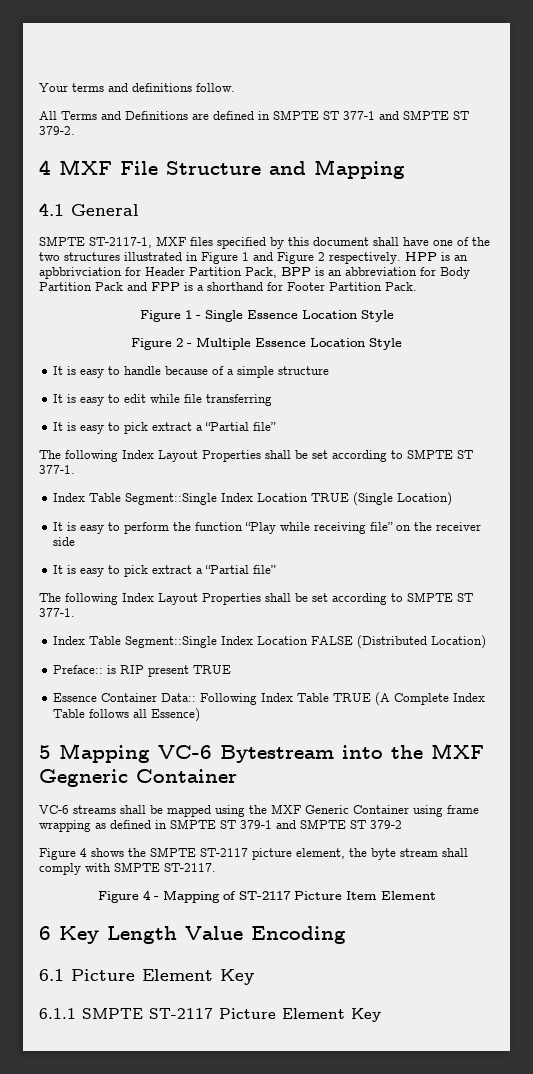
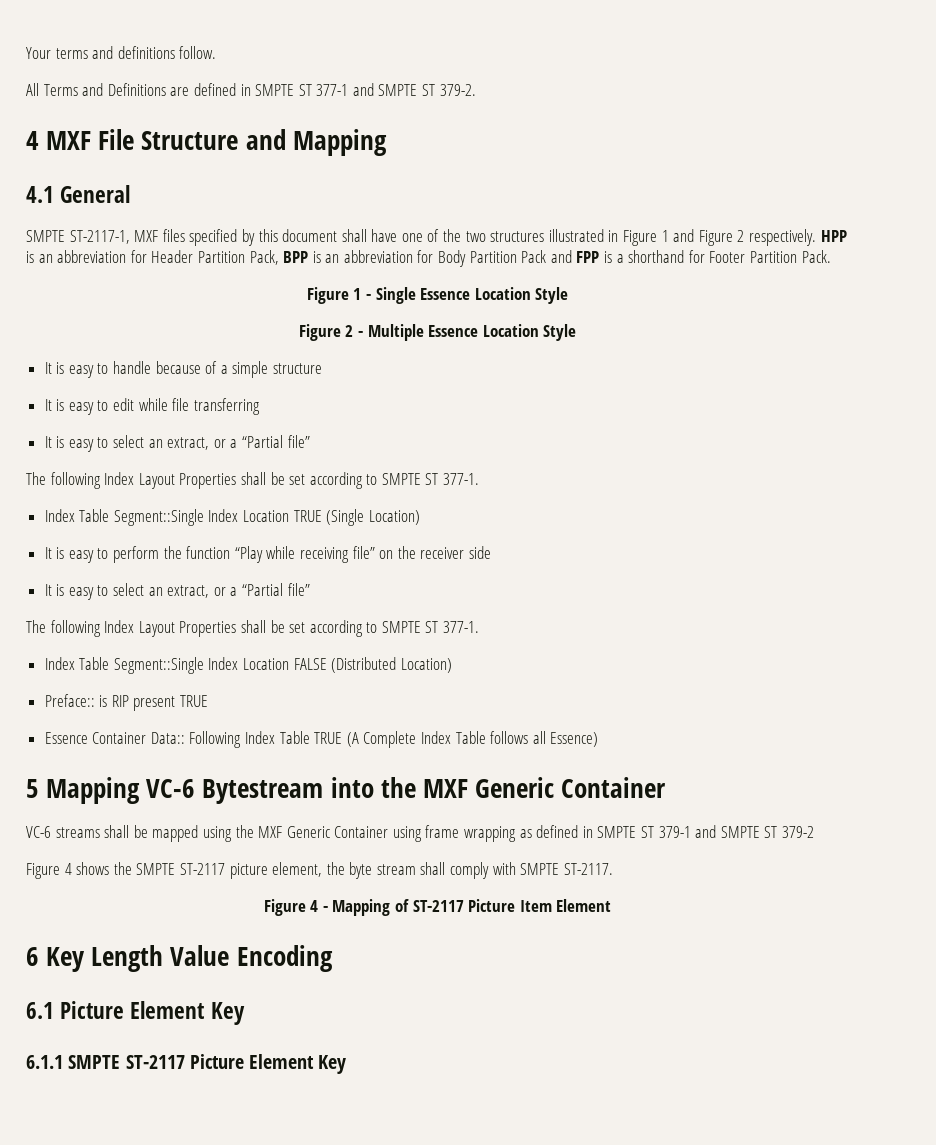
- HPP is an apbbrivciation for Header Partition Pack, BPP is an abbreviation for Body Partition Pack and FPP is a shorthand for Footer Partition Pack.
+ HPP is an abbreviation for Header Partition Pack, BPP is an abbreviation for Body Partition Pack and FPP is a shorthand for Footer Partition Pack.
  It is easy to edit while file transferring
- It is easy to pick extract a “Partial file”
+ It is easy to select an extract, or a “Partial file”
  It is easy to perform the function “Play while receiving file” on the receiver side
- It is easy to pick extract a “Partial file”
+ It is easy to select an extract, or a “Partial file”
- 5 Mapping VC-6 Bytestream into the MXF Gegneric Container
+ 5 Mapping VC-6 Bytestream into the MXF Generic Container

